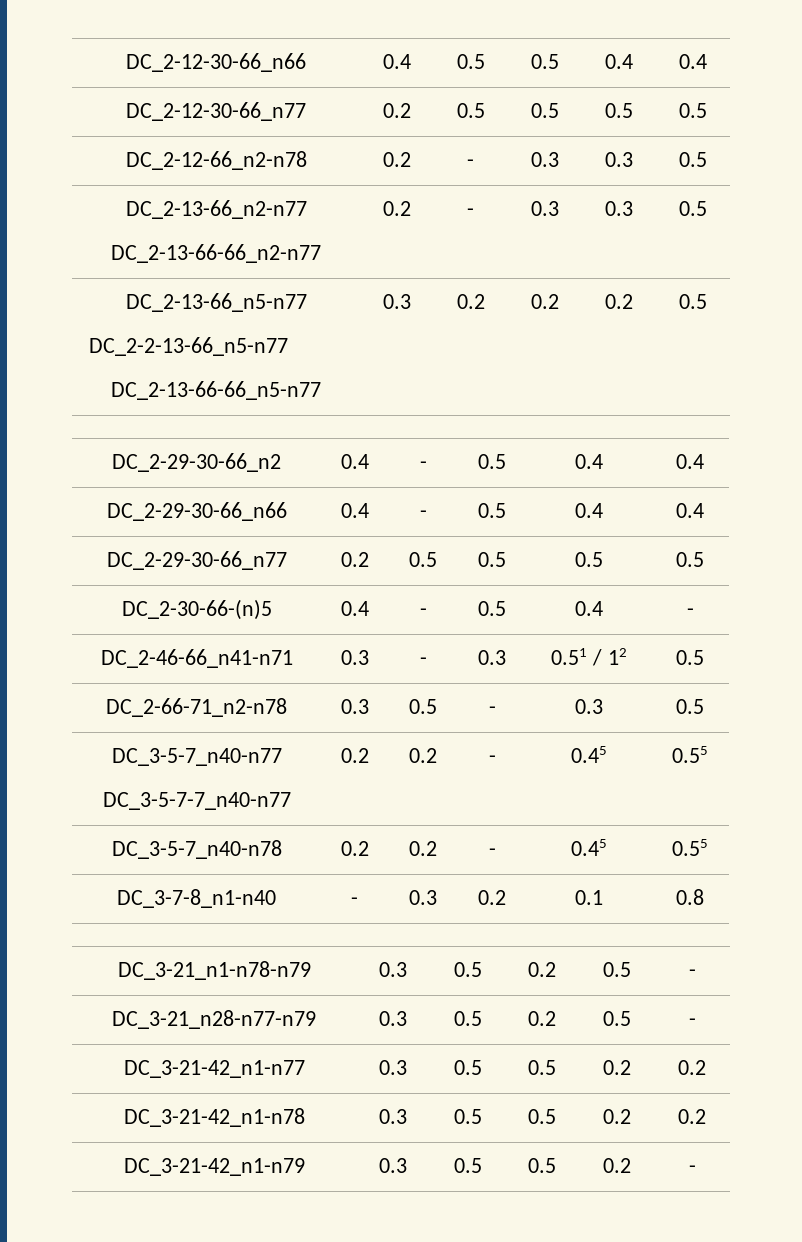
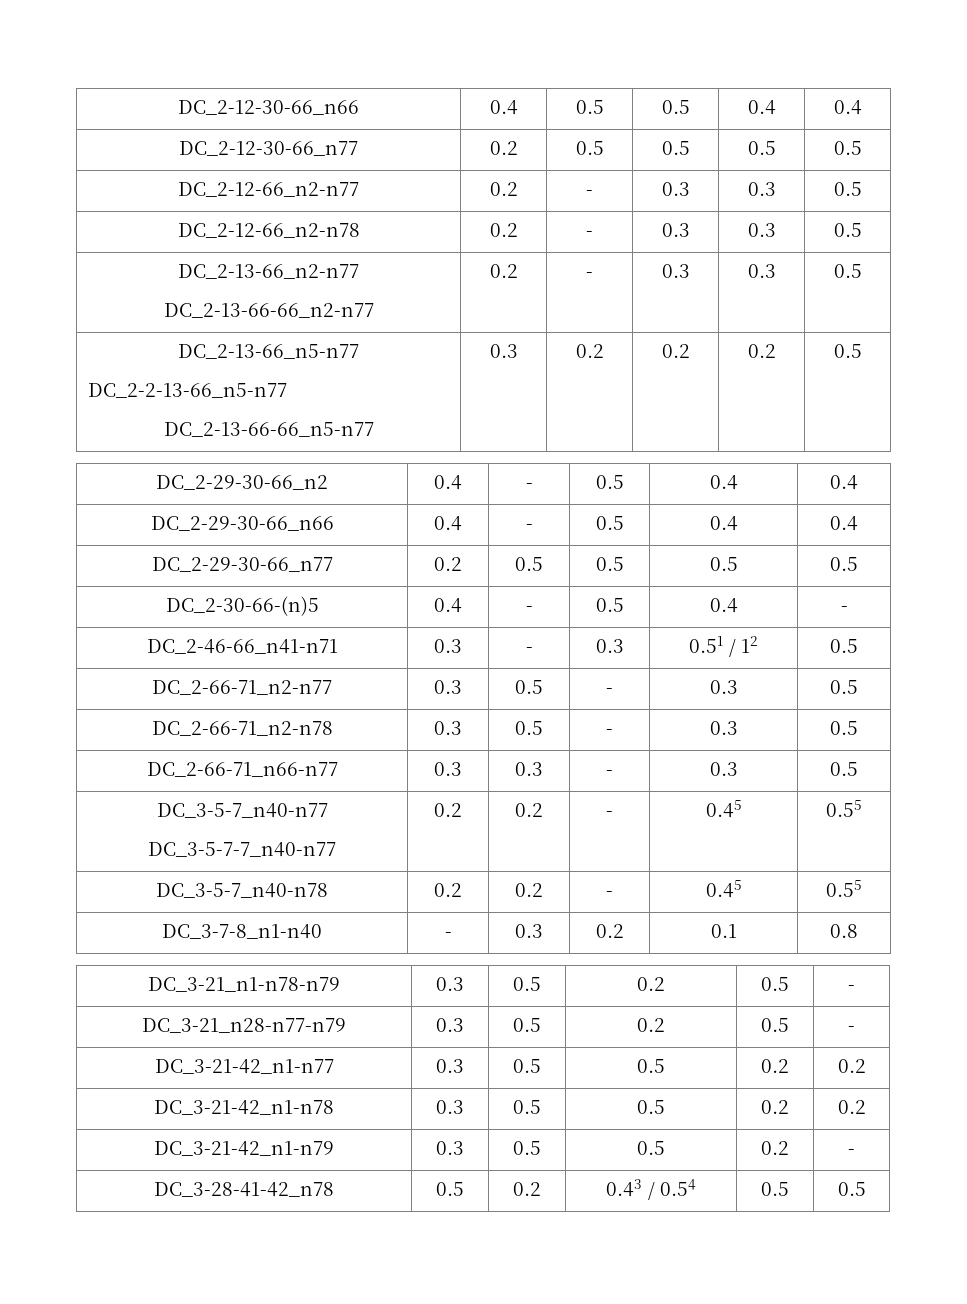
+ DC_2-12-66_n2-n77 | 0.2 | - | 0.3 | 0.3 | 0.5
+ DC_2-66-71_n2-n77 | 0.3 | 0.5 | - | 0.3 | 0.5
+ DC_2-66-71_n66-n77 | 0.3 | 0.3 | - | 0.3 | 0.5
+ DC_3-28-41-42_n78 | 0.5 | 0.2 | 0.43 / 0.54 | 0.5 | 0.5

